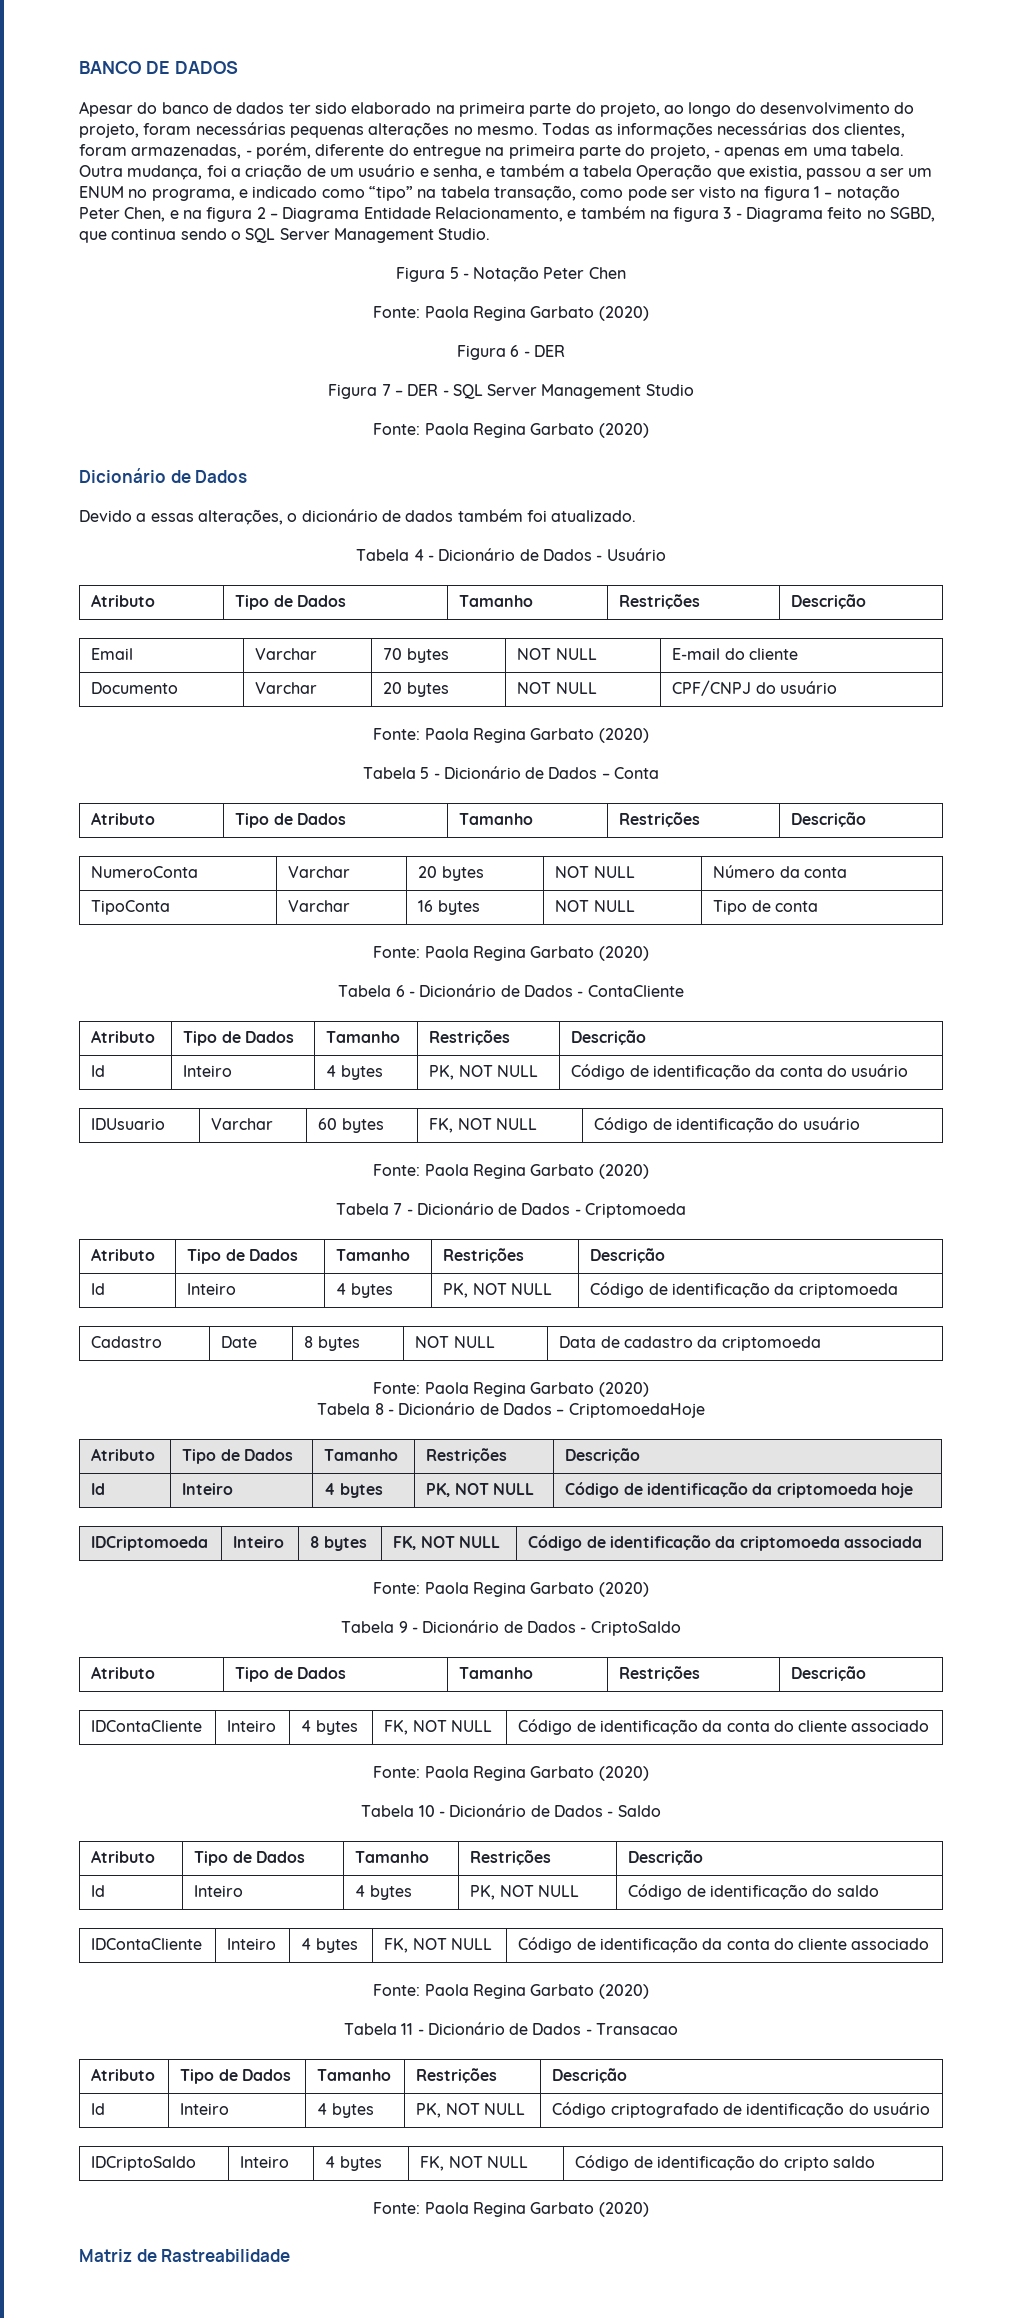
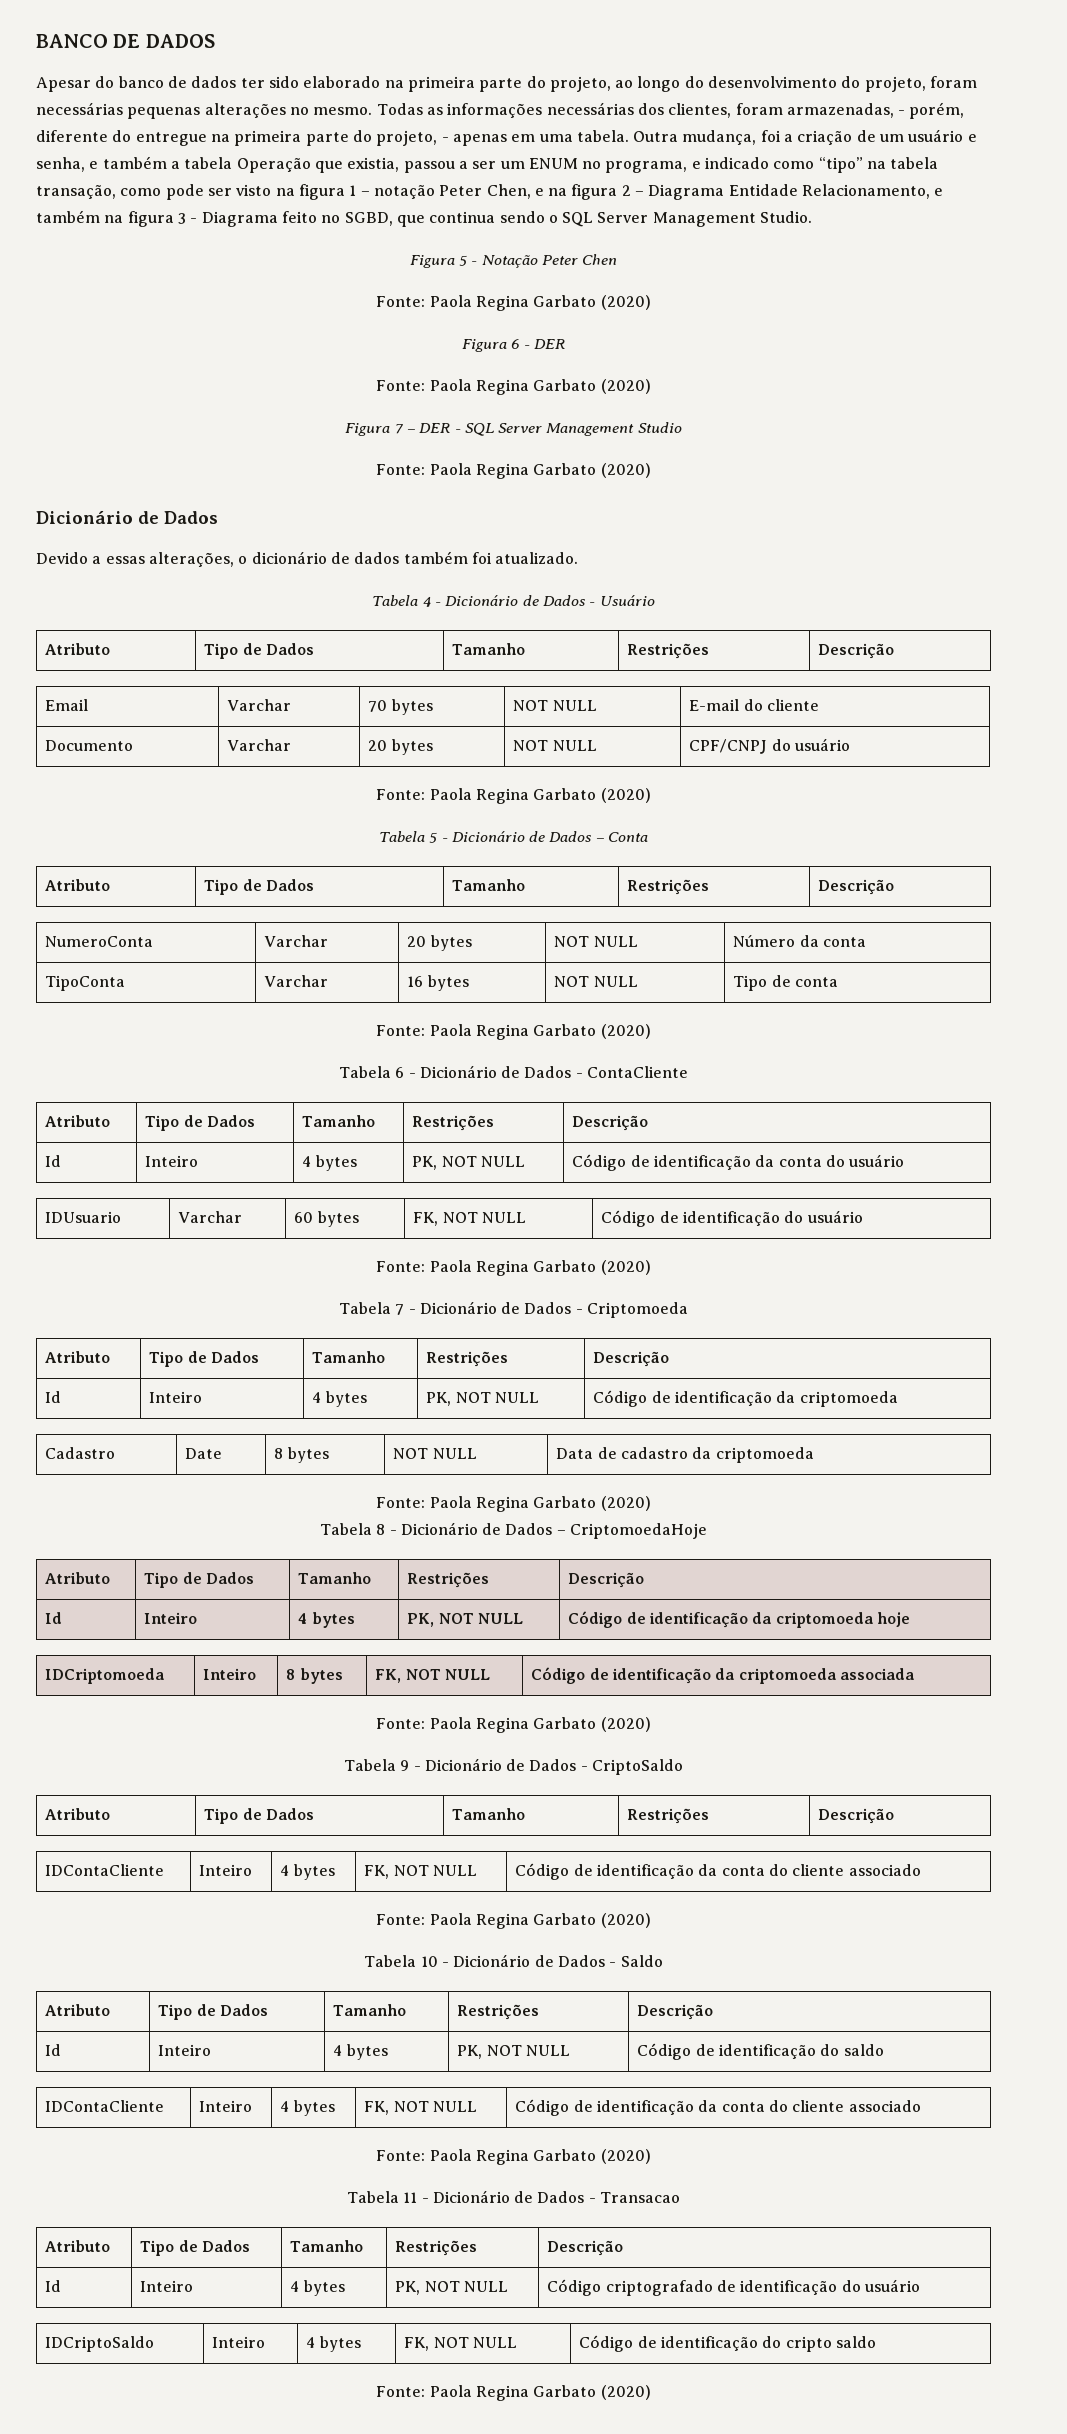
  Figura 6 - DER
+ Fonte: Paola Regina Garbato (2020)
- Matriz de Rastreabilidade

